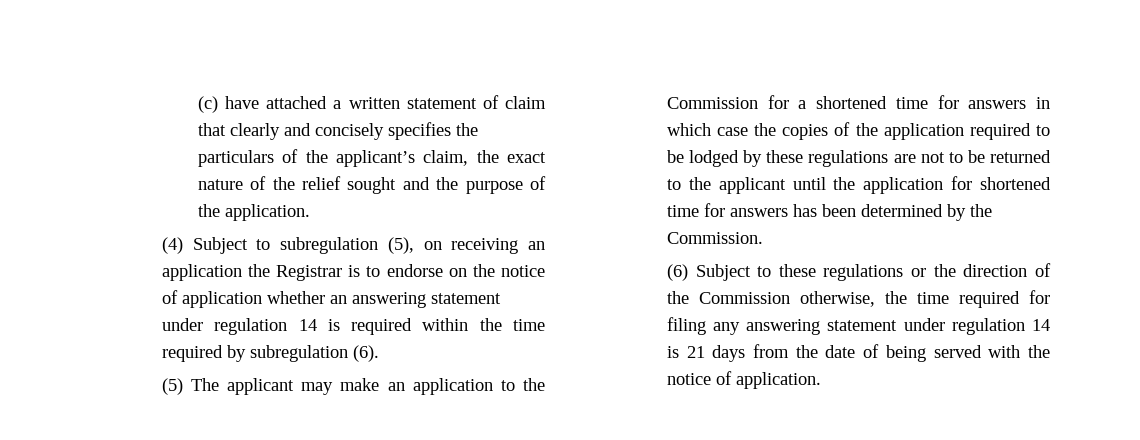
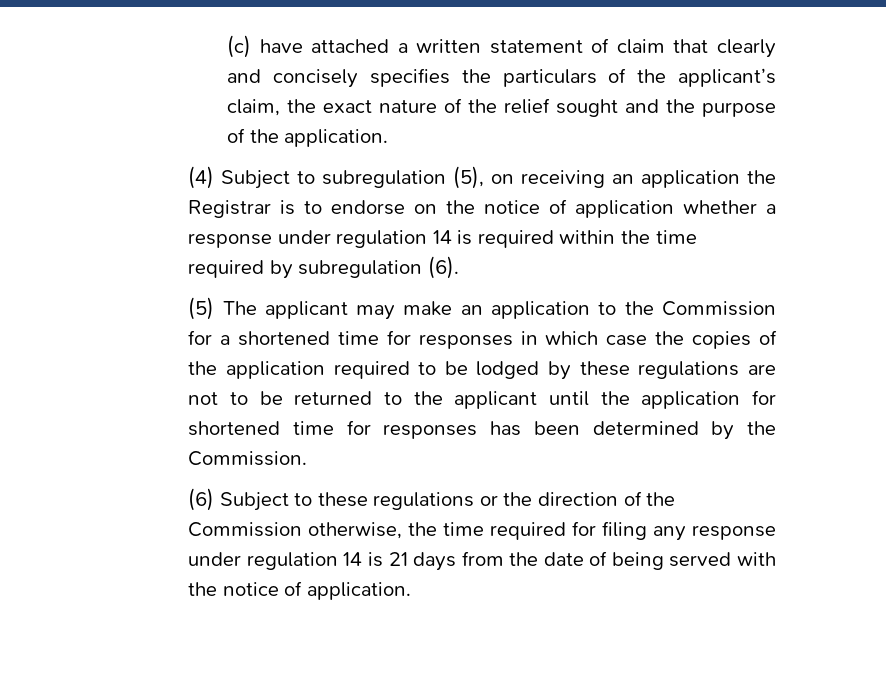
- (4) Subject to subregulation (5), on receiving an application the Registrar is to endorse on the notice of application whether an answering statement under regulation 14 is required within the time required by subregulation (6).
+ (4) Subject to subregulation (5), on receiving an application the Registrar is to endorse on the notice of application whether a response under regulation 14 is required within the time required by subregulation (6).
- (5) The applicant may make an application to the Commission for a shortened time for answers in which case the copies of the application required to be lodged by these regulations are not to be returned to the applicant until the application for shortened time for answers has been determined by the Commission.
+ (5) The applicant may make an application to the Commission for a shortened time for responses in which case the copies of the application required to be lodged by these regulations are not to be returned to the applicant until the application for shortened time for responses has been determined by the Commission.
- (6) Subject to these regulations or the direction of the Commission otherwise, the time required for filing any answering statement under regulation 14 is 21 days from the date of being served with the notice of application.
+ (6) Subject to these regulations or the direction of the Commission otherwise, the time required for filing any response under regulation 14 is 21 days from the date of being served with the notice of application.

